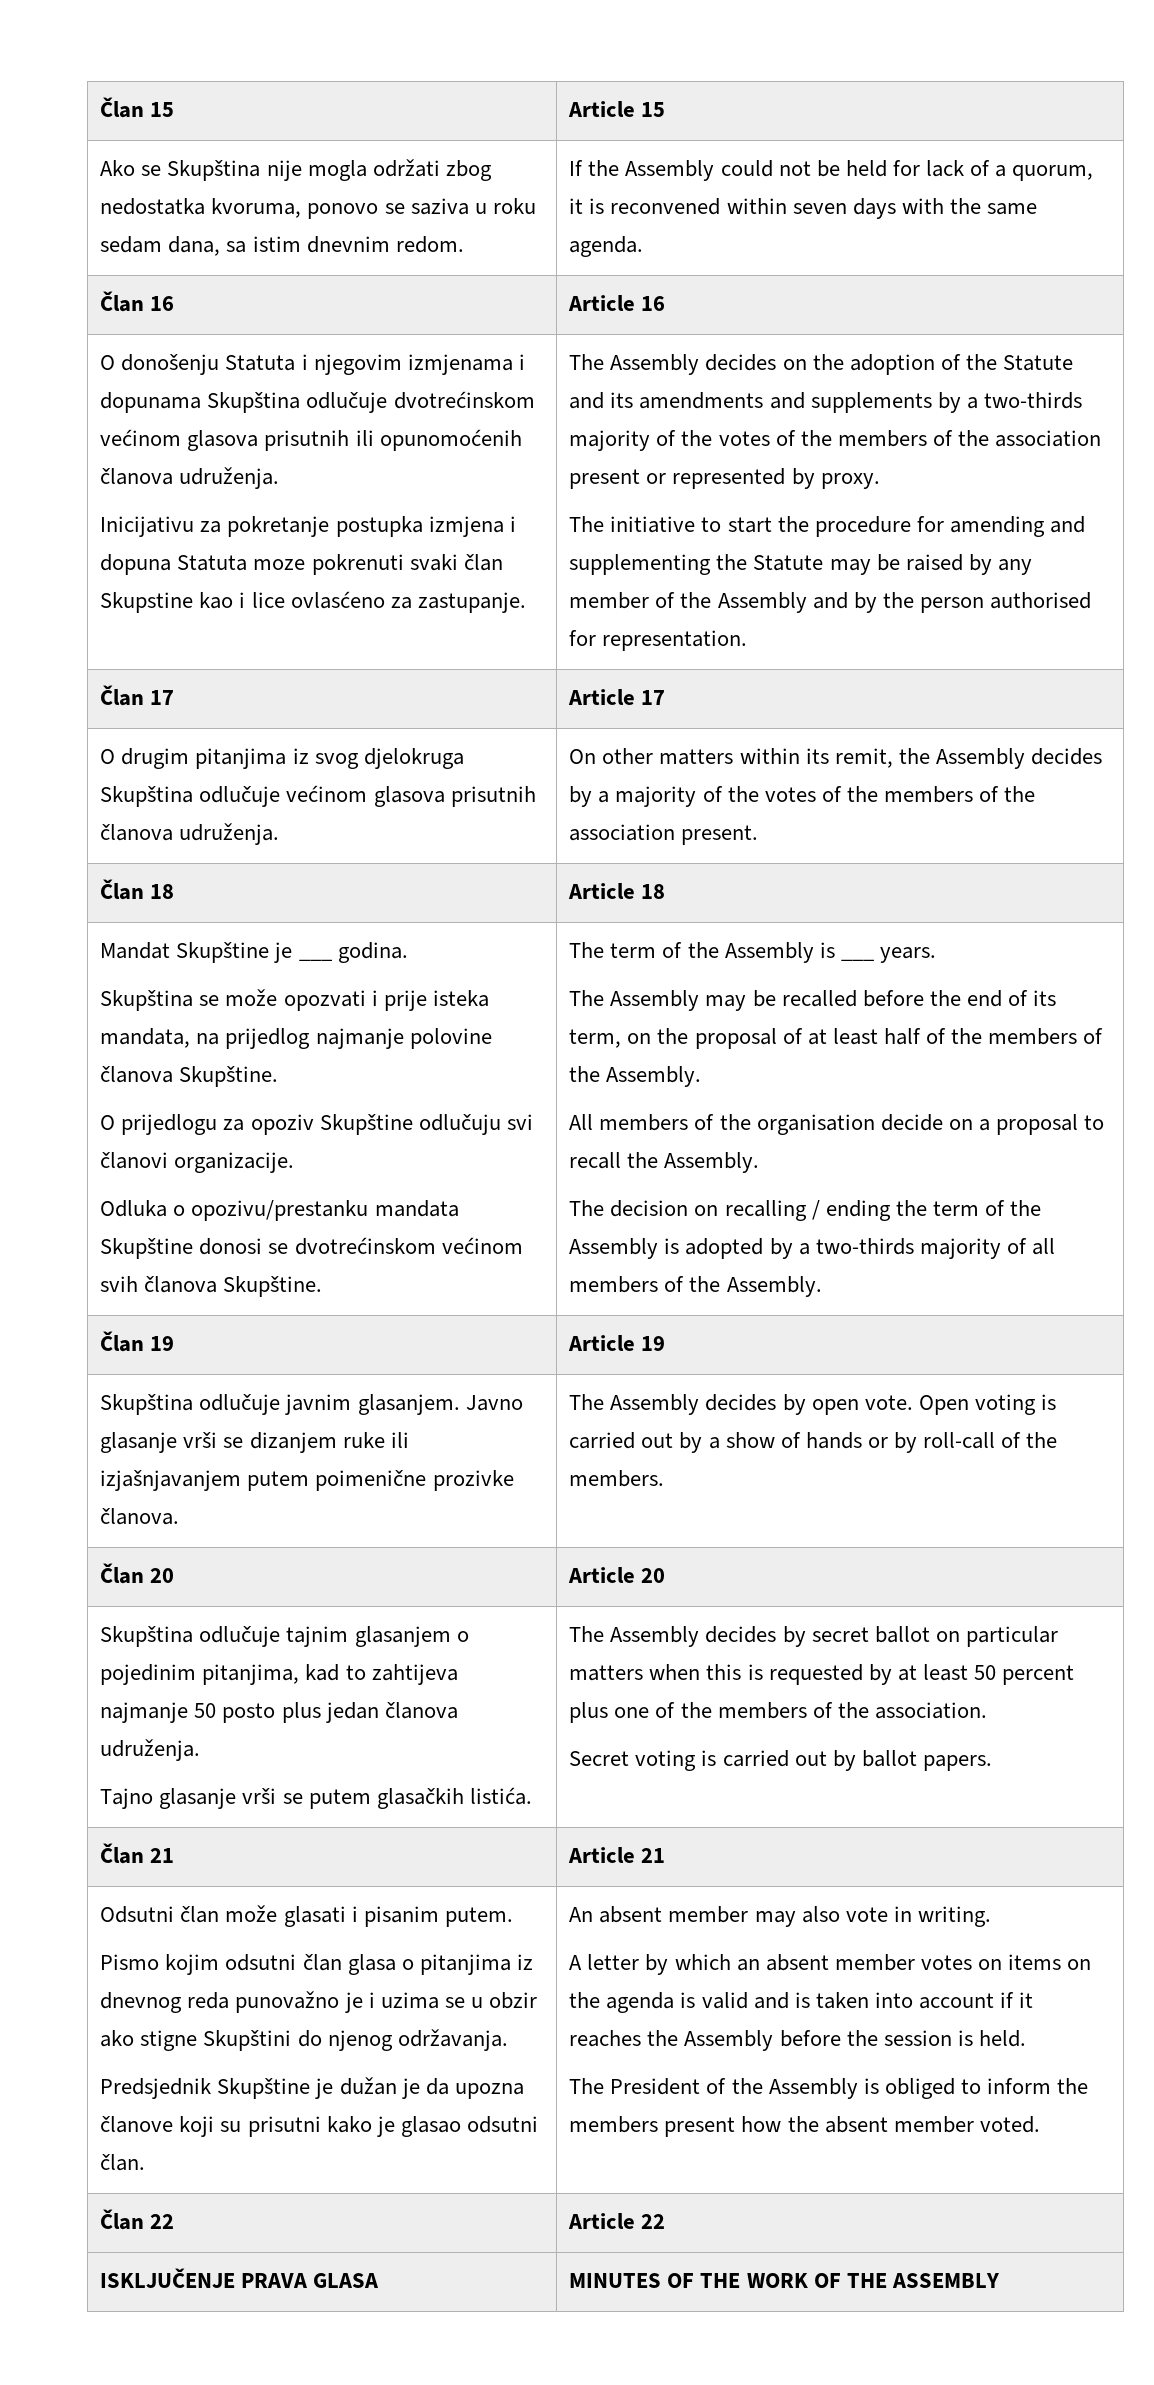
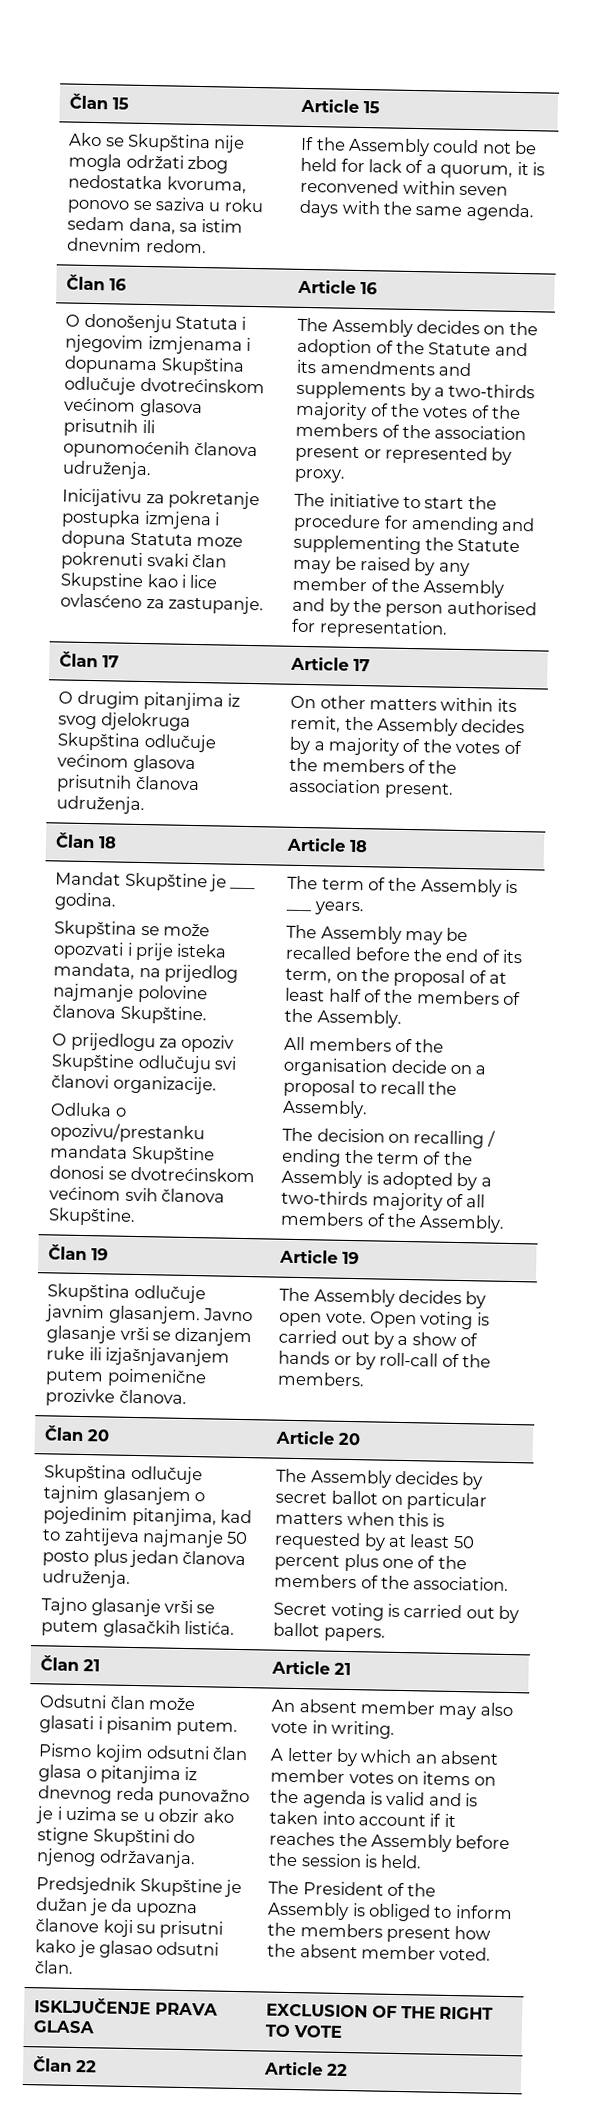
+ ISKLJUČENJE PRAVA GLASA | EXCLUSION OF THE RIGHT TO VOTE
  Član 22 | Article 22
- ISKLJUČENJE PRAVA GLASA | MINUTES OF THE WORK OF THE ASSEMBLY

